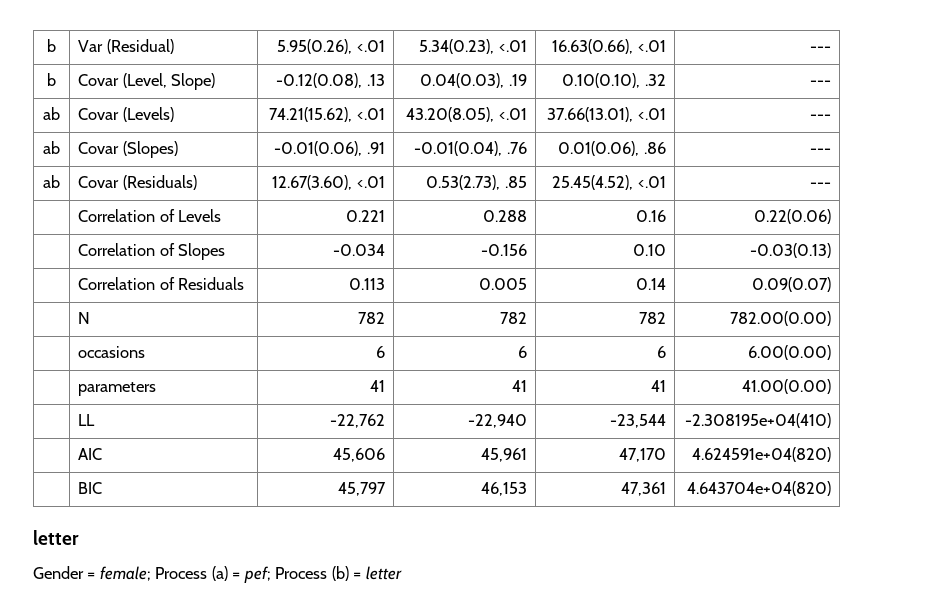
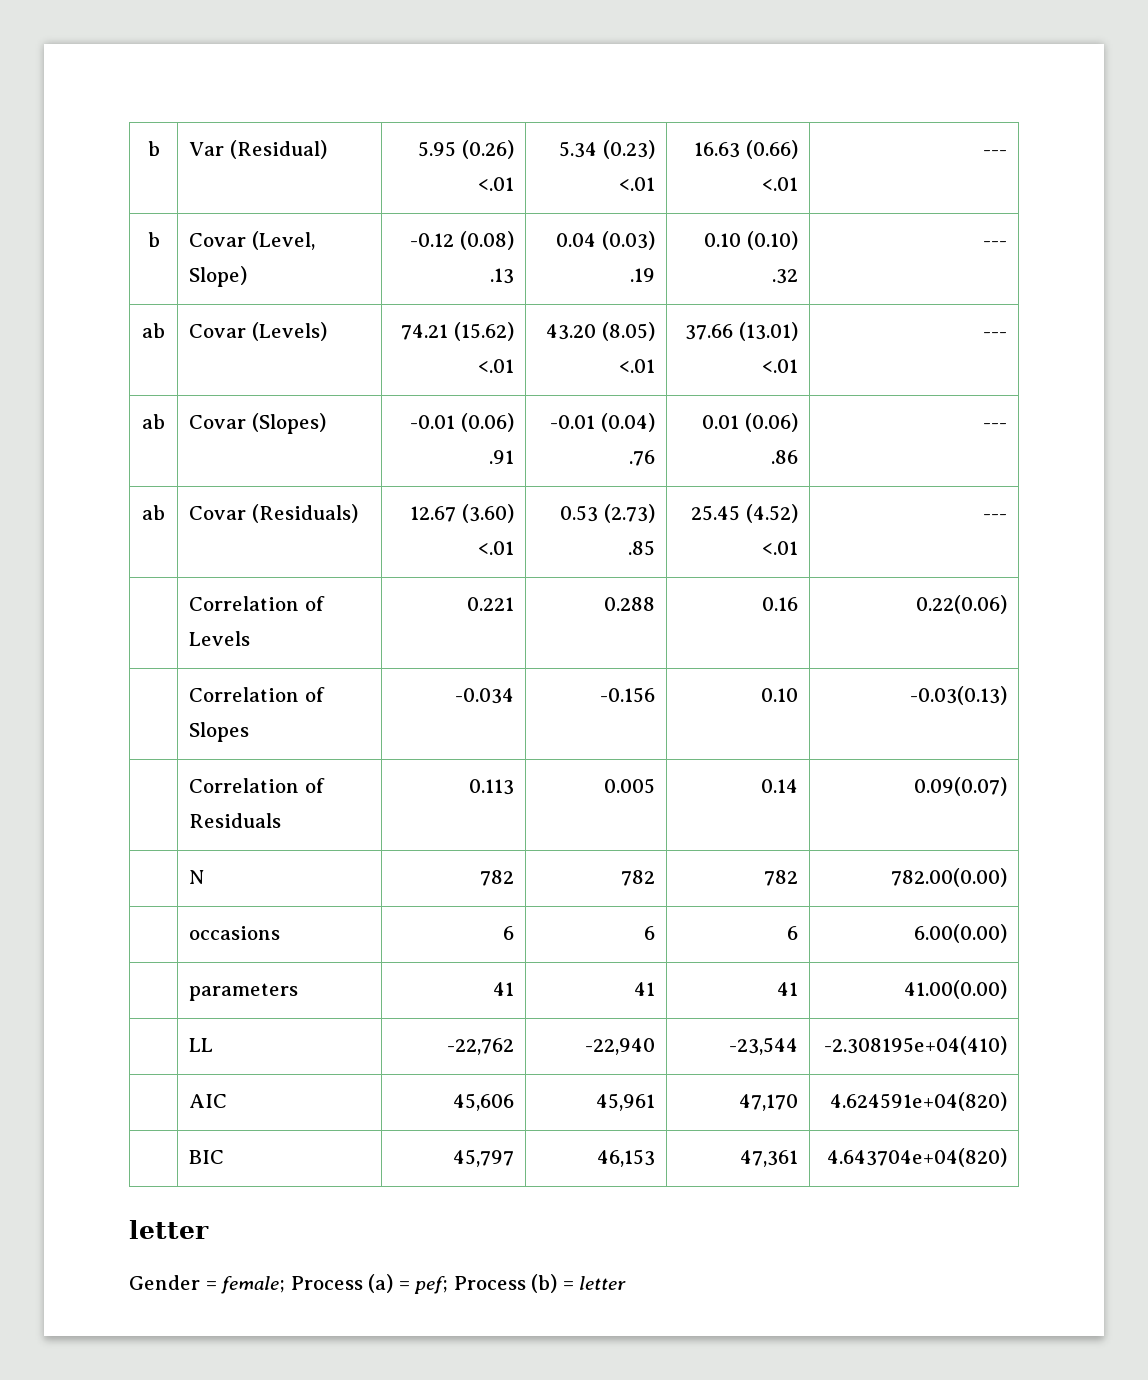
- b | Var (Residual) | 5.95(0.26), <.01 | 5.34(0.23), <.01 | 16.63(0.66), <.01 | ---
+ b | Var (Residual) | 5.95 (0.26) <.01 | 5.34 (0.23) <.01 | 16.63 (0.66) <.01 | ---
- b | Covar (Level, Slope) | -0.12(0.08), .13 | 0.04(0.03), .19 | 0.10(0.10), .32 | ---
+ b | Covar (Level, Slope) | -0.12 (0.08) .13 | 0.04 (0.03) .19 | 0.10 (0.10) .32 | ---
- ab | Covar (Levels) | 74.21(15.62), <.01 | 43.20(8.05), <.01 | 37.66(13.01), <.01 | ---
+ ab | Covar (Levels) | 74.21 (15.62) <.01 | 43.20 (8.05) <.01 | 37.66 (13.01) <.01 | ---
- ab | Covar (Slopes) | -0.01(0.06), .91 | -0.01(0.04), .76 | 0.01(0.06), .86 | ---
+ ab | Covar (Slopes) | -0.01 (0.06) .91 | -0.01 (0.04) .76 | 0.01 (0.06) .86 | ---
- ab | Covar (Residuals) | 12.67(3.60), <.01 | 0.53(2.73), .85 | 25.45(4.52), <.01 | ---
+ ab | Covar (Residuals) | 12.67 (3.60) <.01 | 0.53 (2.73) .85 | 25.45 (4.52) <.01 | ---

